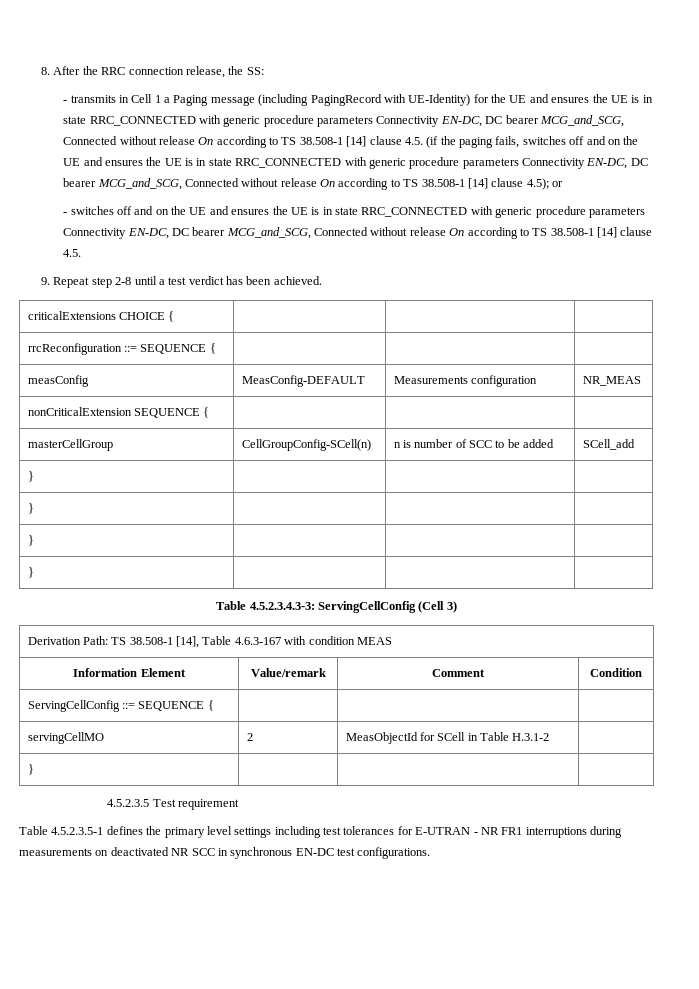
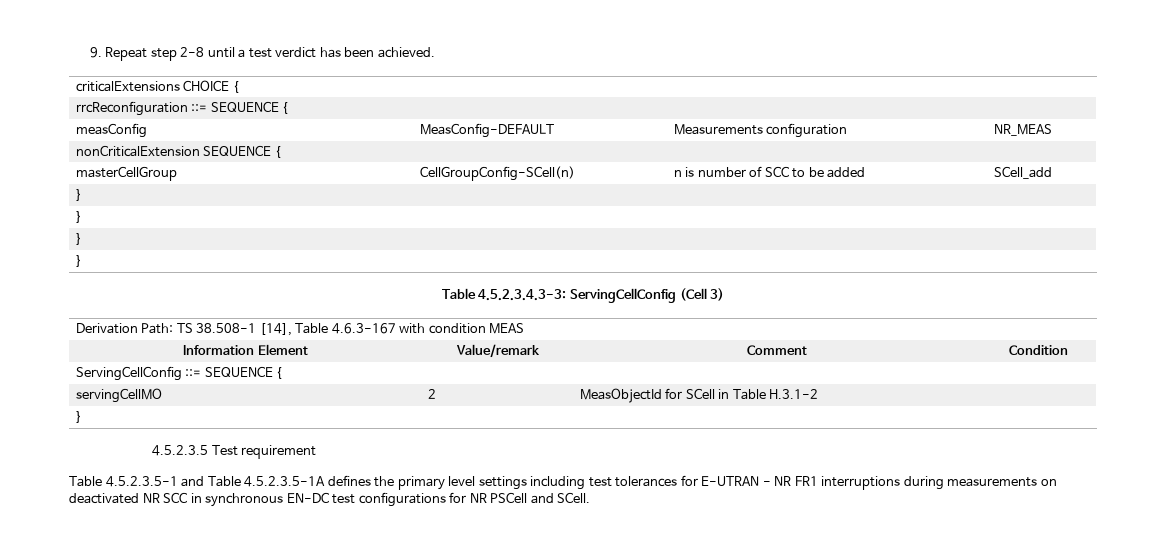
- 8. After the RRC connection release, the SS:
- - transmits in Cell 1 a Paging message (including PagingRecord with UE-Identity) for the UE and ensures the UE is in state RRC_CONNECTED with generic procedure parameters Connectivity EN-DC, DC bearer MCG_and_SCG, Connected without release On according to TS 38.508-1 [14] clause 4.5. (if the paging fails, switches off and on the UE and ensures the UE is in state RRC_CONNECTED with generic procedure parameters Connectivity EN-DC, DC bearer MCG_and_SCG, Connected without release On according to TS 38.508-1 [14] clause 4.5); or
- - switches off and on the UE and ensures the UE is in state RRC_CONNECTED with generic procedure parameters Connectivity EN-DC, DC bearer MCG_and_SCG, Connected without release On according to TS 38.508-1 [14] clause 4.5.
- Table 4.5.2.3.5-1 defines the primary level settings including test tolerances for E-UTRAN - NR FR1 interruptions during measurements on deactivated NR SCC in synchronous EN-DC test configurations.
+ Table 4.5.2.3.5-1 and Table 4.5.2.3.5-1A defines the primary level settings including test tolerances for E-UTRAN - NR FR1 interruptions during measurements on deactivated NR SCC in synchronous EN-DC test configurations for NR PSCell and SCell.

